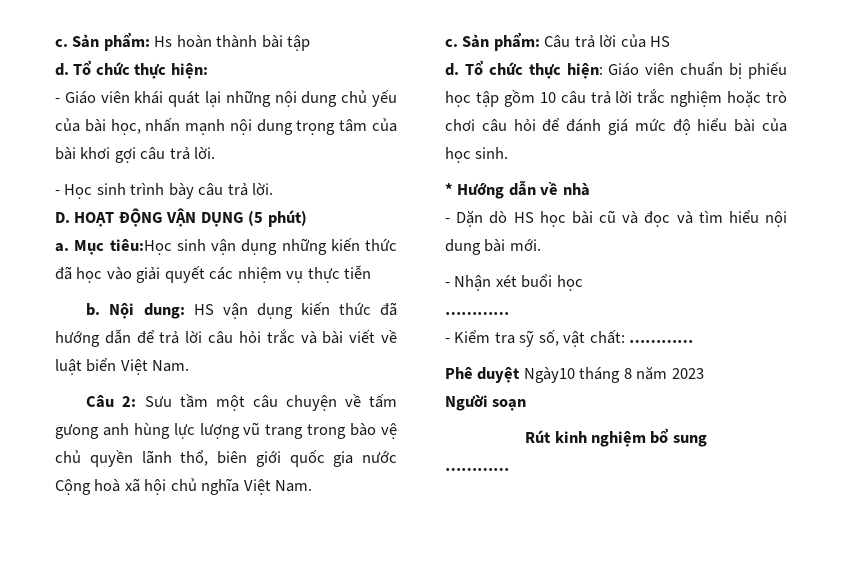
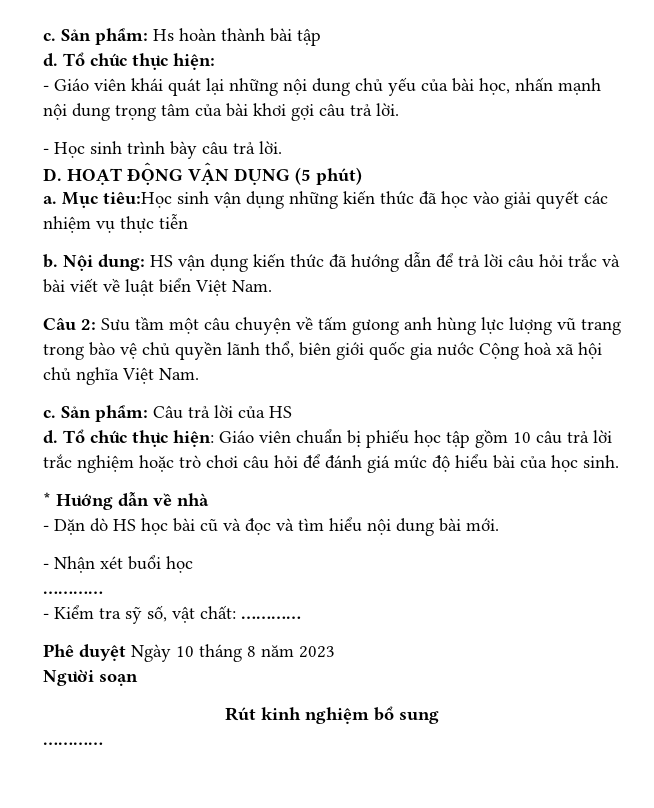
- Phê duyệt Ngày10 tháng 8 năm 2023
+ Phê duyệt Ngày 10 tháng 8 năm 2023

